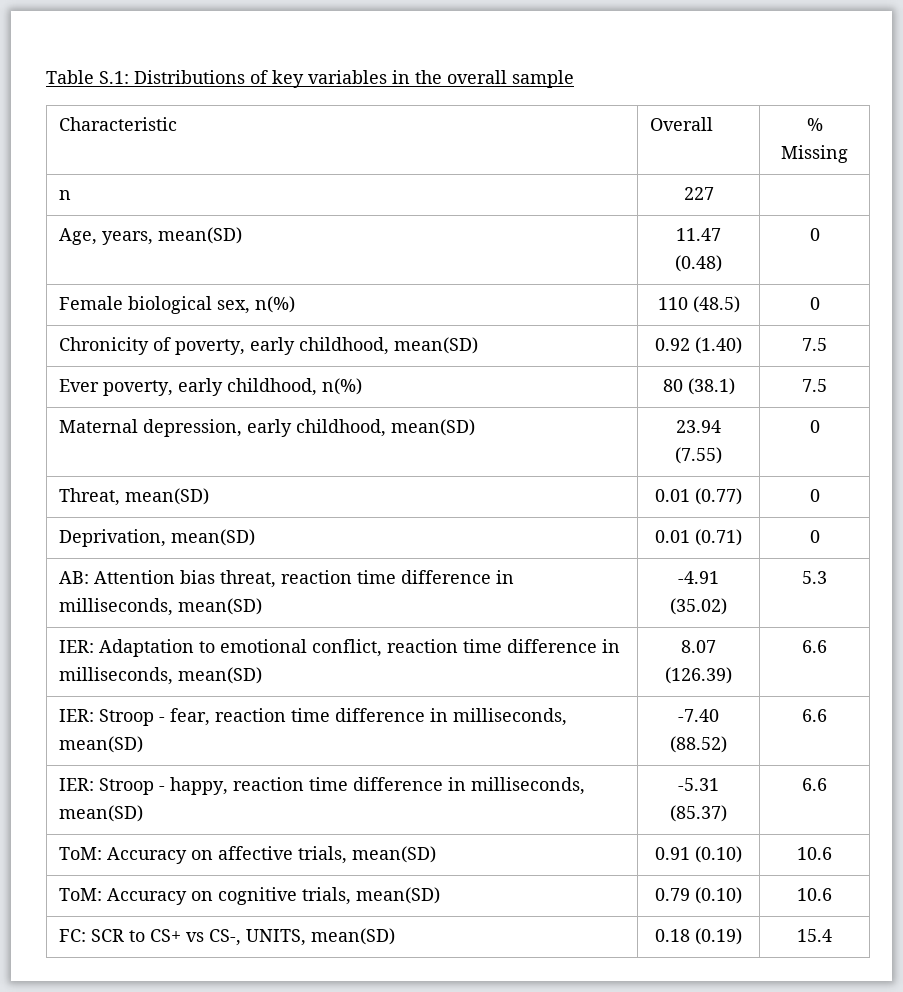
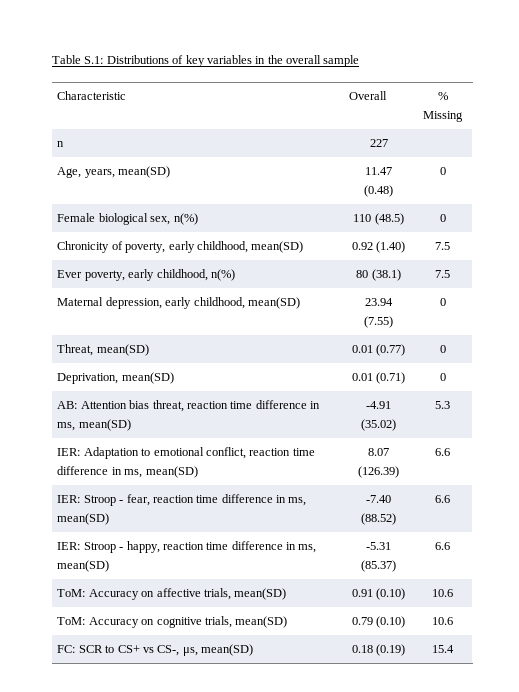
- AB: Attention bias threat, reaction time difference in milliseconds, mean(SD) | -4.91 (35.02) | 5.3
+ AB: Attention bias threat, reaction time difference in ms, mean(SD) | -4.91 (35.02) | 5.3
- IER: Adaptation to emotional conflict, reaction time difference in milliseconds, mean(SD) | 8.07 (126.39) | 6.6
+ IER: Adaptation to emotional conflict, reaction time difference in ms, mean(SD) | 8.07 (126.39) | 6.6
- IER: Stroop - fear, reaction time difference in milliseconds, mean(SD) | -7.40 (88.52) | 6.6
+ IER: Stroop - fear, reaction time difference in ms, mean(SD) | -7.40 (88.52) | 6.6
- IER: Stroop - happy, reaction time difference in milliseconds, mean(SD) | -5.31 (85.37) | 6.6
+ IER: Stroop - happy, reaction time difference in ms, mean(SD) | -5.31 (85.37) | 6.6
- FC: SCR to CS+ vs CS-, UNITS, mean(SD) | 0.18 (0.19) | 15.4
+ FC: SCR to CS+ vs CS-, μs, mean(SD) | 0.18 (0.19) | 15.4

